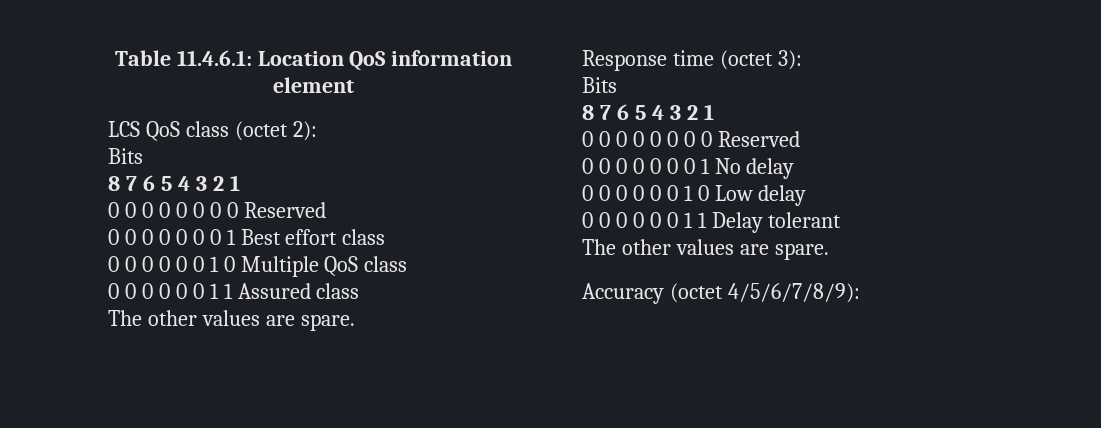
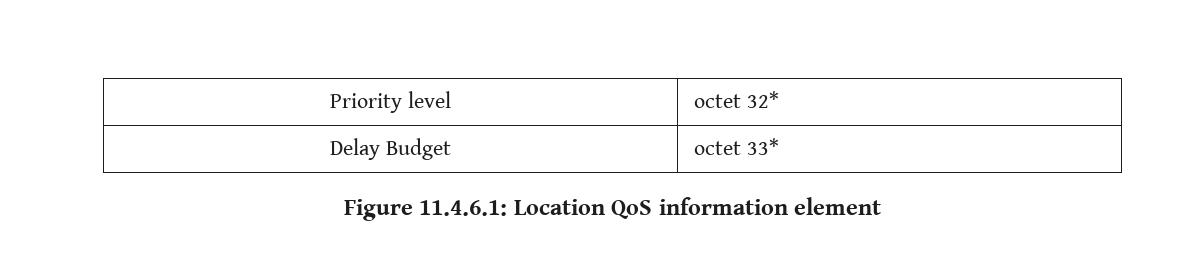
- Table 11.4.6.1: Location QoS information element
+ Priority level | octet 32*
+ Delay Budget | octet 33*
+ Figure 11.4.6.1: Location QoS information element
- LCS QoS class (octet 2):
- Bits
- 8 7 6 5 4 3 2 1
- 0 0 0 0 0 0 0 0 Reserved
- 0 0 0 0 0 0 0 1 Best effort class
- 0 0 0 0 0 0 1 0 Multiple QoS class
- 0 0 0 0 0 0 1 1 Assured class
- The other values are spare.
- Response time (octet 3):
- Bits
- 8 7 6 5 4 3 2 1
- 0 0 0 0 0 0 0 0 Reserved
- 0 0 0 0 0 0 0 1 No delay
- 0 0 0 0 0 0 1 0 Low delay
- 0 0 0 0 0 0 1 1 Delay tolerant
- The other values are spare.
- Accuracy (octet 4/5/6/7/8/9):

